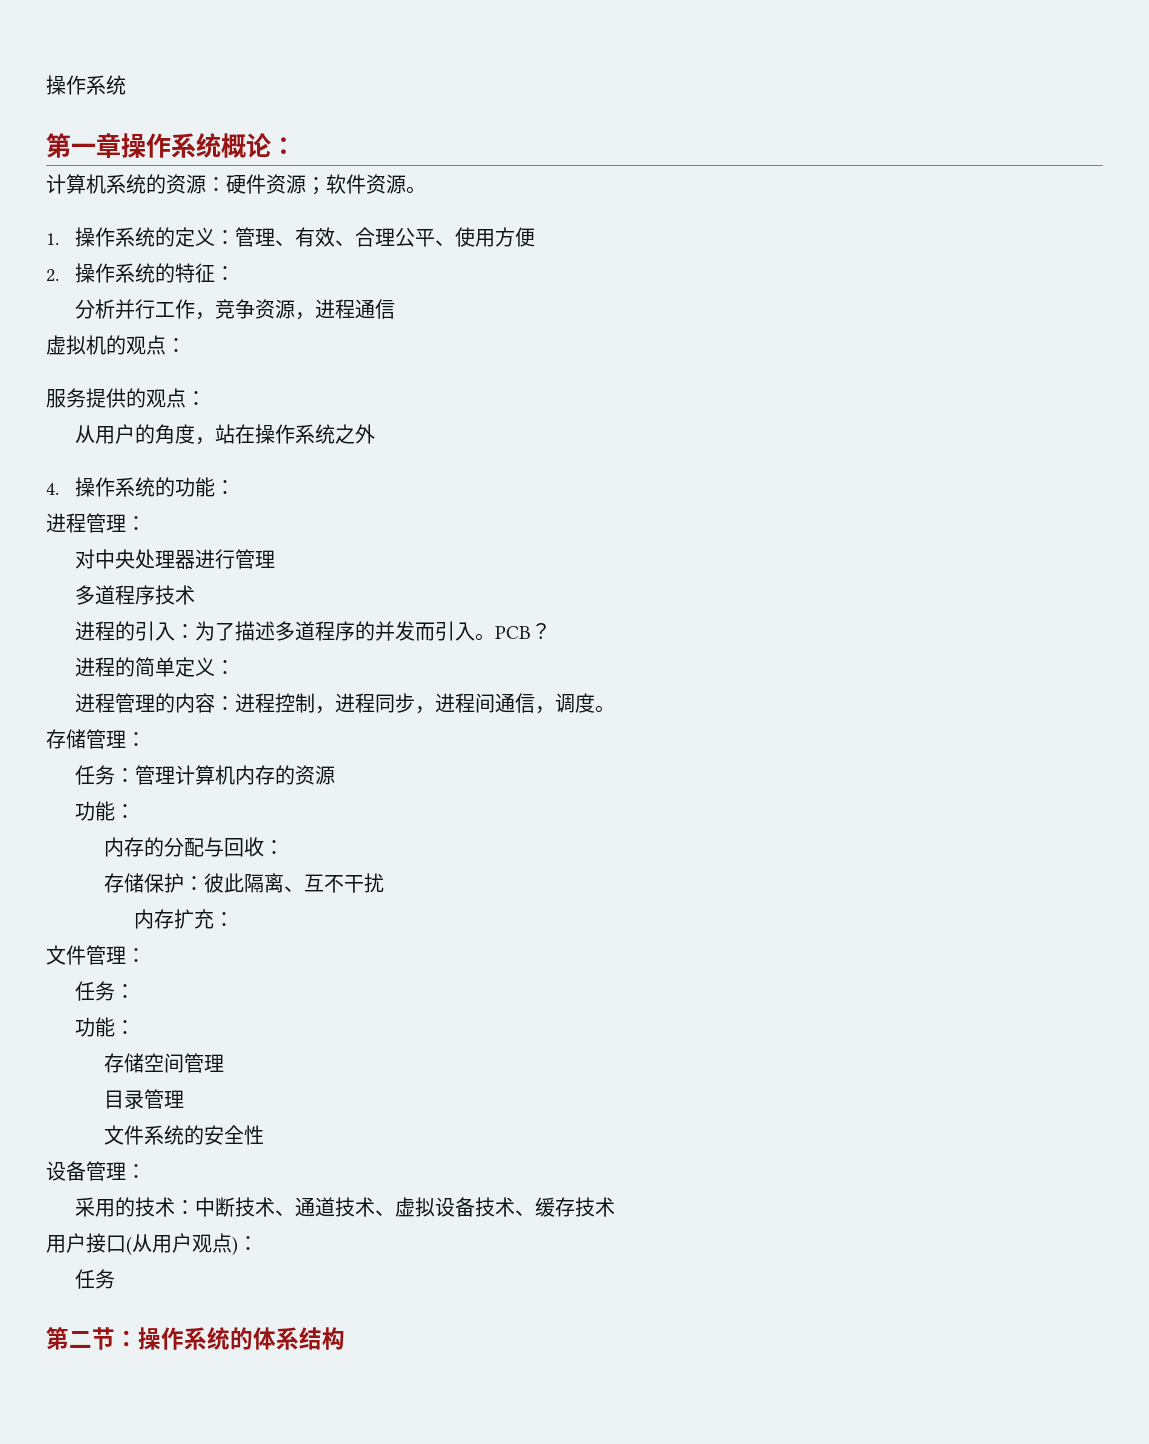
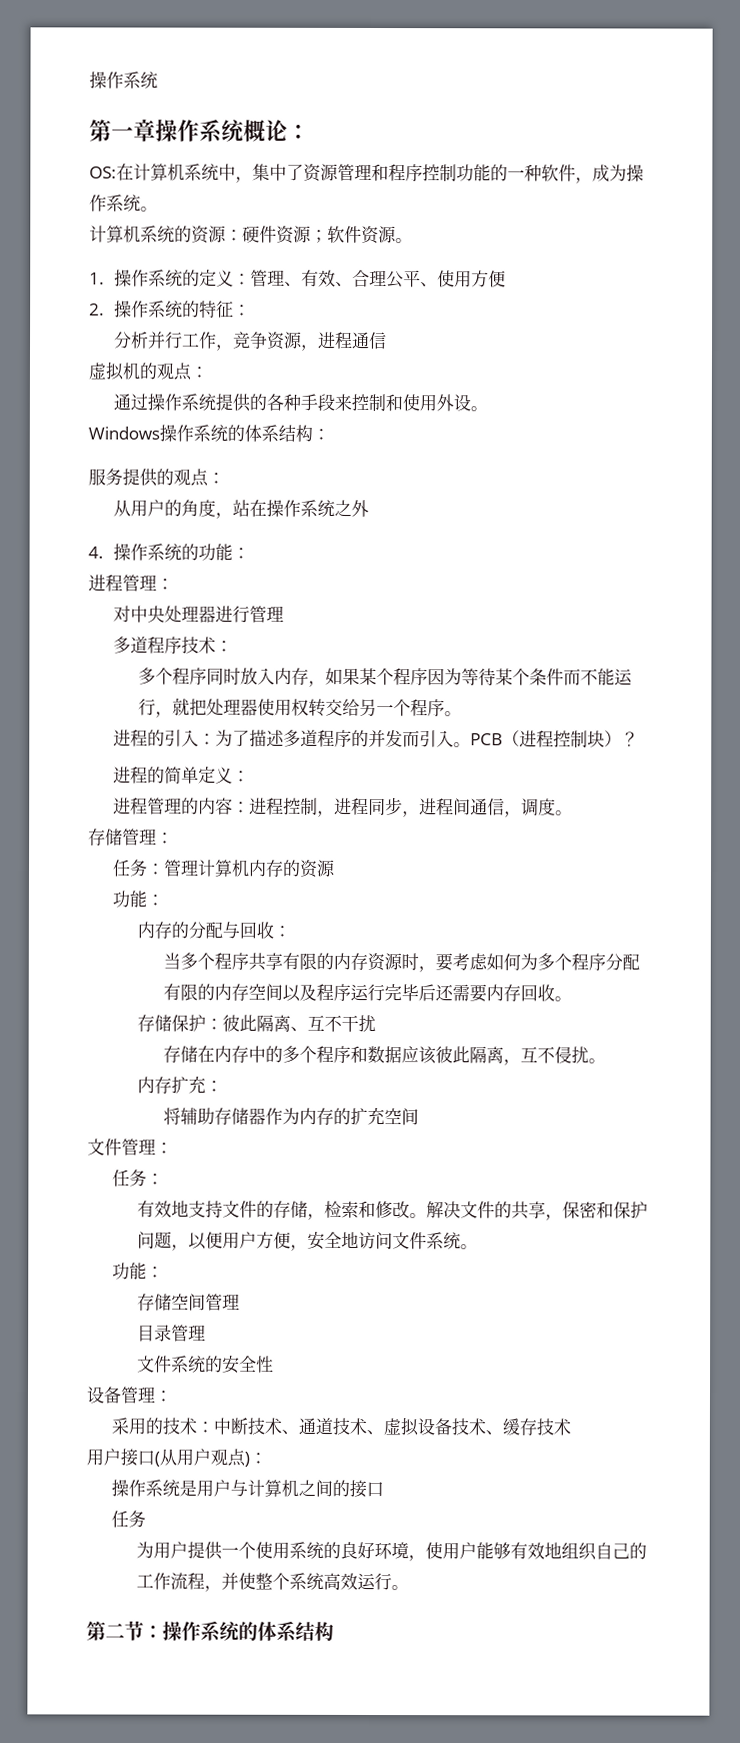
+ OS:在计算机系统中，集中了资源管理和程序控制功能的一种软件，成为操作系统。
+ 通过操作系统提供的各种手段来控制和使用外设。
+ Windows操作系统的体系结构：
- 多道程序技术
+ 多道程序技术：
+ 多个程序同时放入内存，如果某个程序因为等待某个条件而不能运行，就把处理器使用权转交给另一个程序。
- PCB？
+ PCB（进程控制块）？
+ 当多个程序共享有限的内存资源时，要考虑如何为多个程序分配有限的内存空间以及程序运行完毕后还需要内存回收。
+ 存储在内存中的多个程序和数据应该彼此隔离，互不侵扰。
  内存扩充：
+ 将辅助存储器作为内存的扩充空间
  文件管理：
  任务：
+ 有效地支持文件的存储，检索和修改。解决文件的共享，保密和保护问题，以便用户方便，安全地访问文件系统。
  用户接口(从用户观点)：
+ 操作系统是用户与计算机之间的接口
  任务
+ 为用户提供一个使用系统的良好环境，使用户能够有效地组织自己的工作流程，并使整个系统高效运行。

